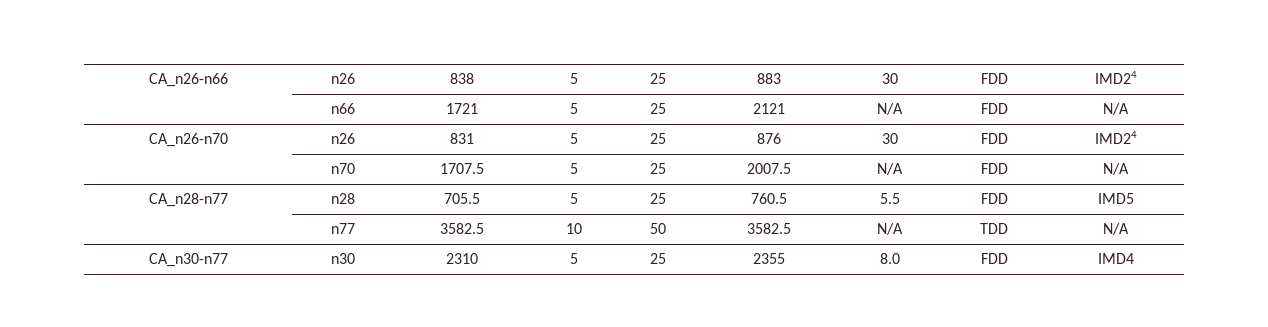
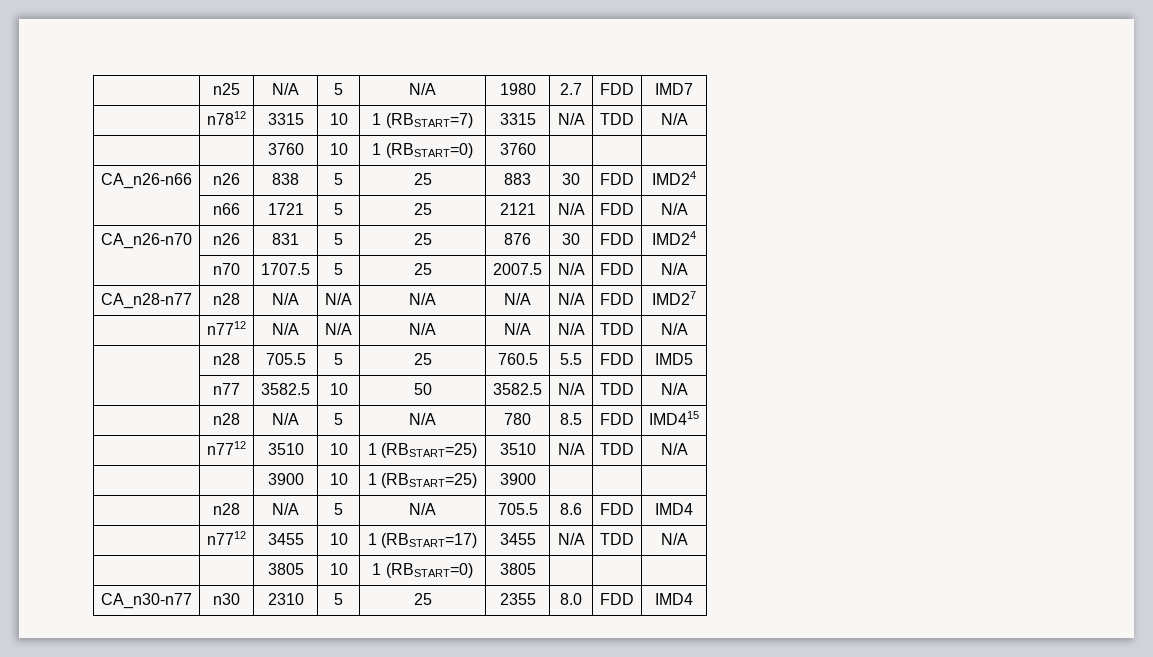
+ | n25 | N/A | 5 | N/A | 1980 | 2.7 | FDD | IMD7
+ | n7812 | 3315 | 10 | 1 (RBSTART=7) | 3315 | N/A | TDD | N/A
+ | | 3760 | 10 | 1 (RBSTART=0) | 3760 | | |
- CA_n28-n77 | n28 | 705.5 | 5 | 25 | 760.5 | 5.5 | FDD | IMD5
+ CA_n28-n77 | n28 | N/A | N/A | N/A | N/A | N/A | FDD | IMD27
+ | n7712 | N/A | N/A | N/A | N/A | N/A | TDD | N/A
+ | n28 | 705.5 | 5 | 25 | 760.5 | 5.5 | FDD | IMD5
+ | n28 | N/A | 5 | N/A | 780 | 8.5 | FDD | IMD415
+ | n7712 | 3510 | 10 | 1 (RBSTART=25) | 3510 | N/A | TDD | N/A
+ | | 3900 | 10 | 1 (RBSTART=25) | 3900 | | |
+ | n28 | N/A | 5 | N/A | 705.5 | 8.6 | FDD | IMD4
+ | n7712 | 3455 | 10 | 1 (RBSTART=17) | 3455 | N/A | TDD | N/A
+ | | 3805 | 10 | 1 (RBSTART=0) | 3805 | | |

